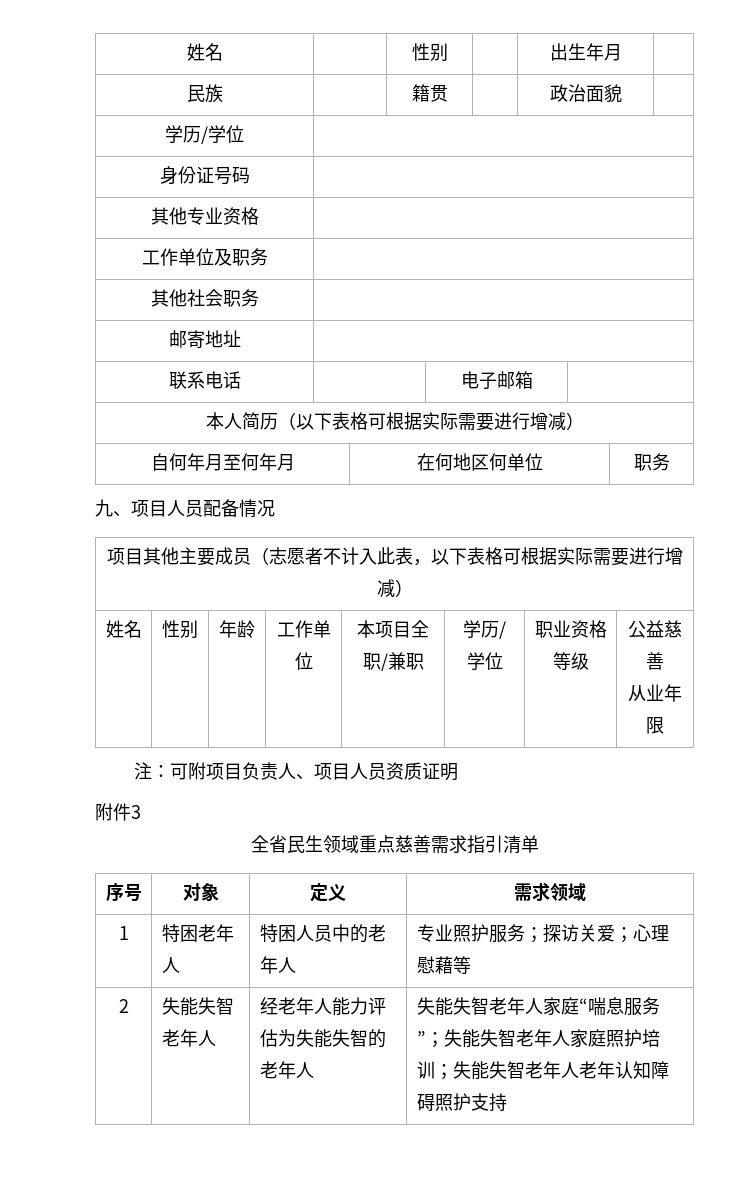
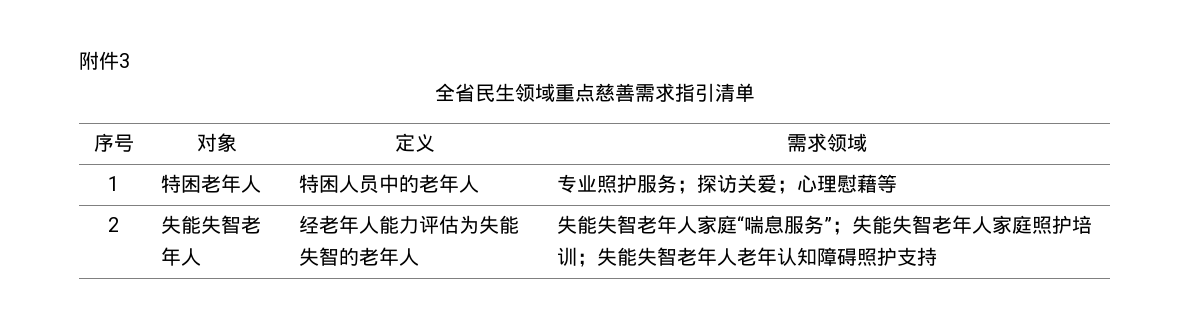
- 姓名 | | 性别 | | 出生年月 |
- 民族 | | 籍贯 | | 政治面貌 |
- 学历/学位 |
- 身份证号码 |
- 其他专业资格 |
- 工作单位及职务 |
- 其他社会职务 |
- 邮寄地址 |
- 联系电话 | | 电子邮箱 |
- 本人简历（以下表格可根据实际需要进行增减）
- 自何年月至何年月 | 在何地区何单位 | 职务
- 九、项目人员配备情况
- 项目其他主要成员（志愿者不计入此表，以下表格可根据实际需要进行增减）
- 姓名 | 性别 | 年龄 | 工作单位 | 本项目全职/兼职 | 学历/学位 | 职业资格等级 | 公益慈善
- 从业年限
- 注：可附项目负责人、项目人员资质证明

